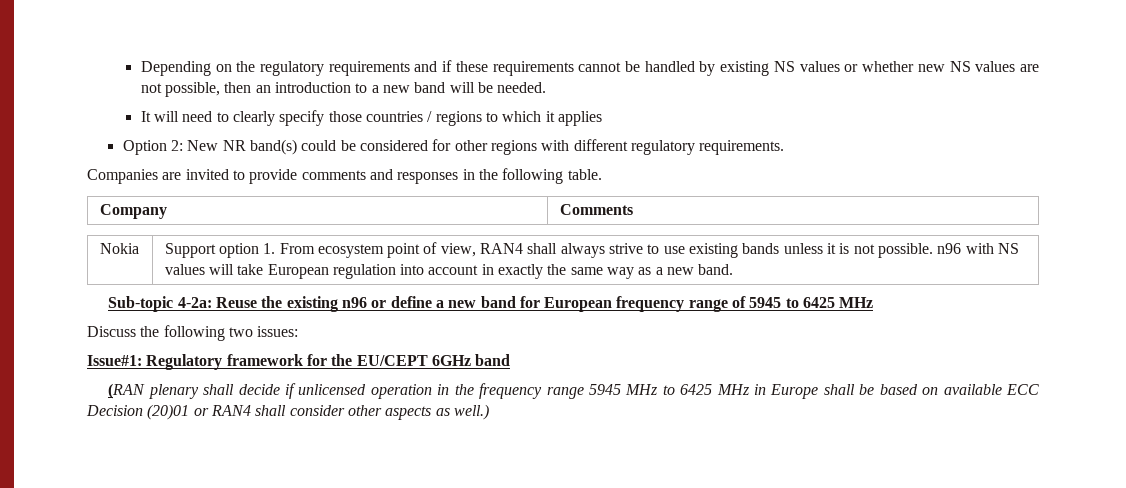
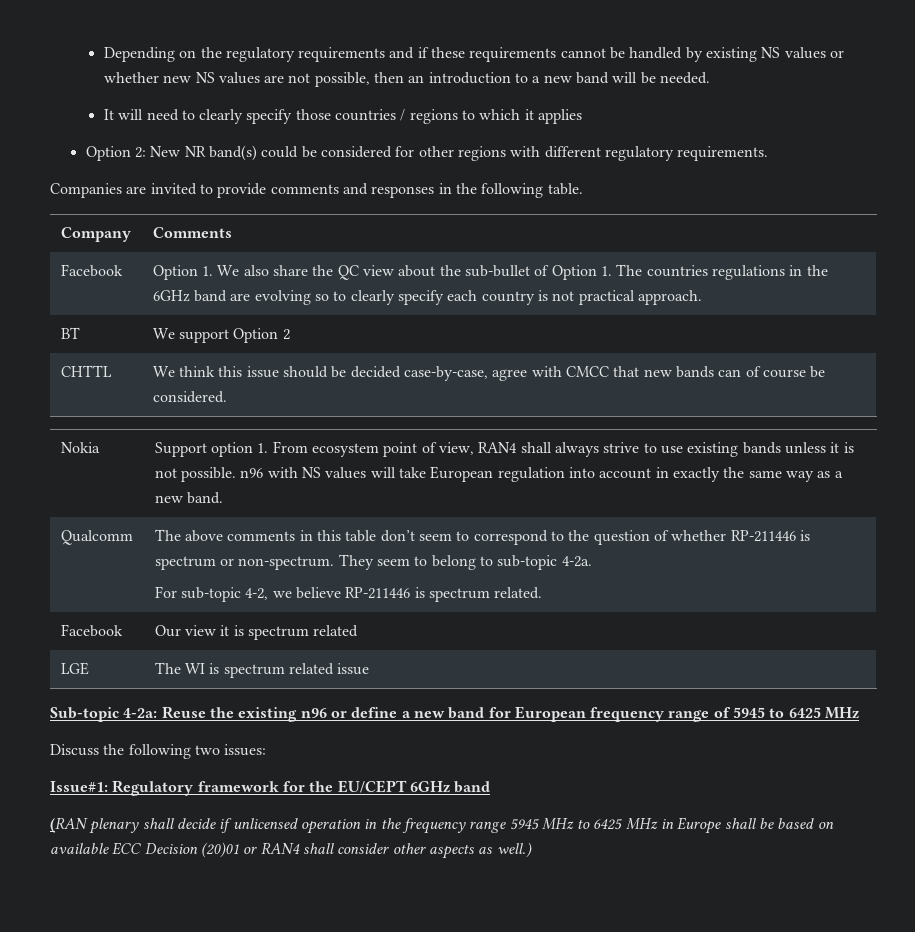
+ Facebook | Option 1. We also share the QC view about the sub-bullet of Option 1. The countries regulations in the 6GHz band are evolving so to clearly specify each country is not practical approach.
+ BT | We support Option 2
+ CHTTL | We think this issue should be decided case-by-case, agree with CMCC that new bands can of course be considered.
+ Qualcomm | The above comments in this table don’t seem to correspond to the question of whether RP-211446 is spectrum or non-spectrum. They seem to belong to sub-topic 4-2a.
+ For sub-topic 4-2, we believe RP-211446 is spectrum related.
+ Facebook | Our view it is spectrum related
+ LGE | The WI is spectrum related issue

